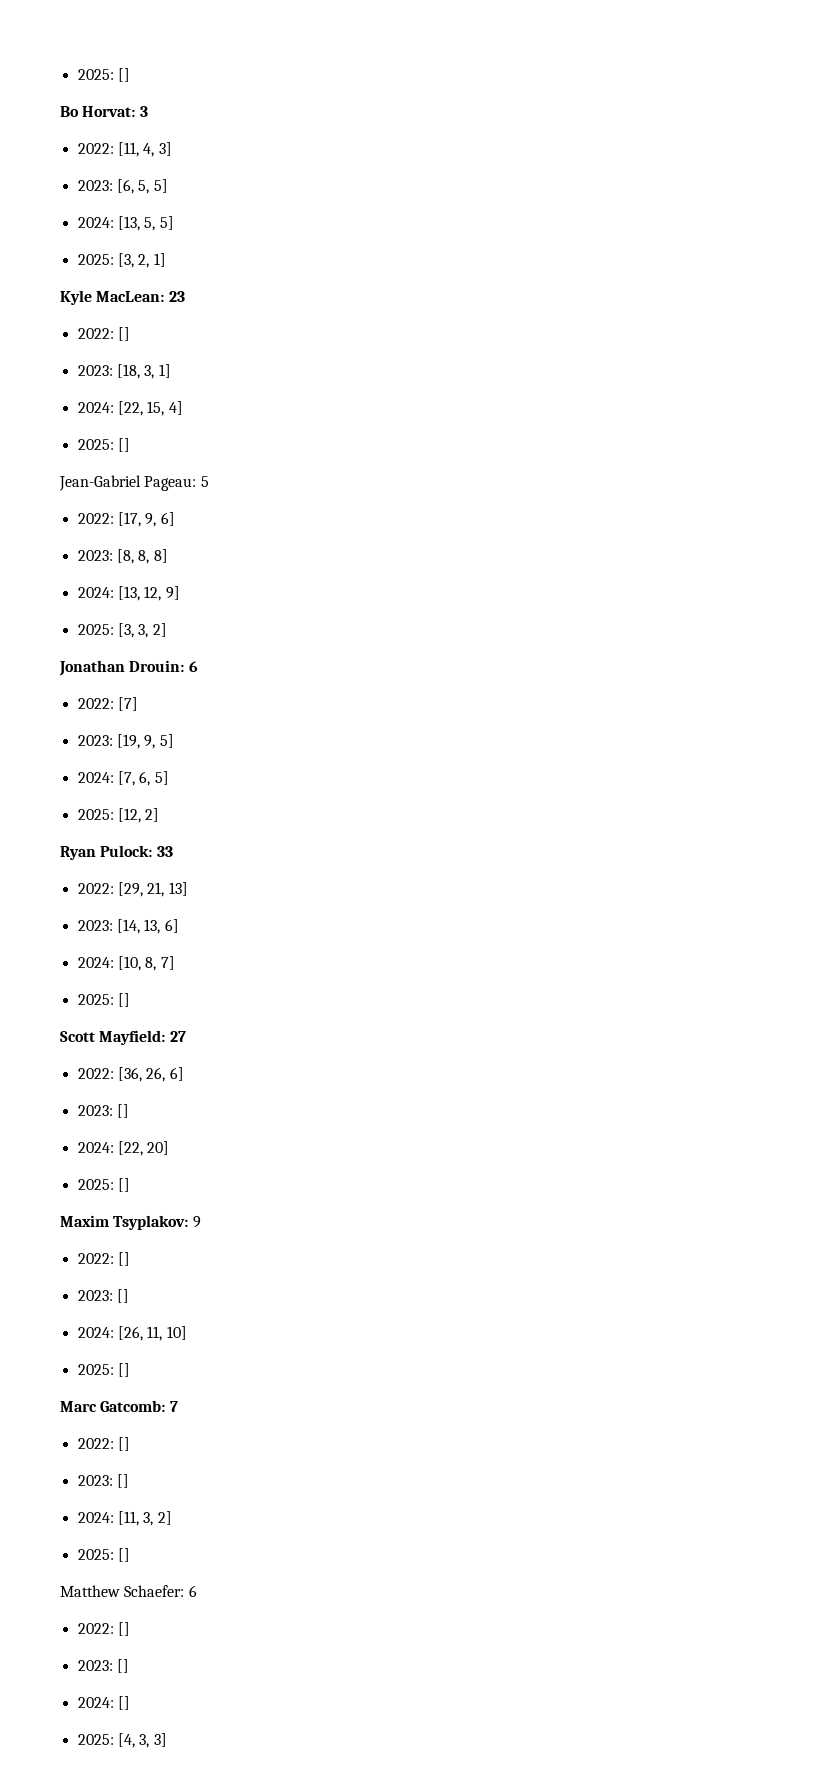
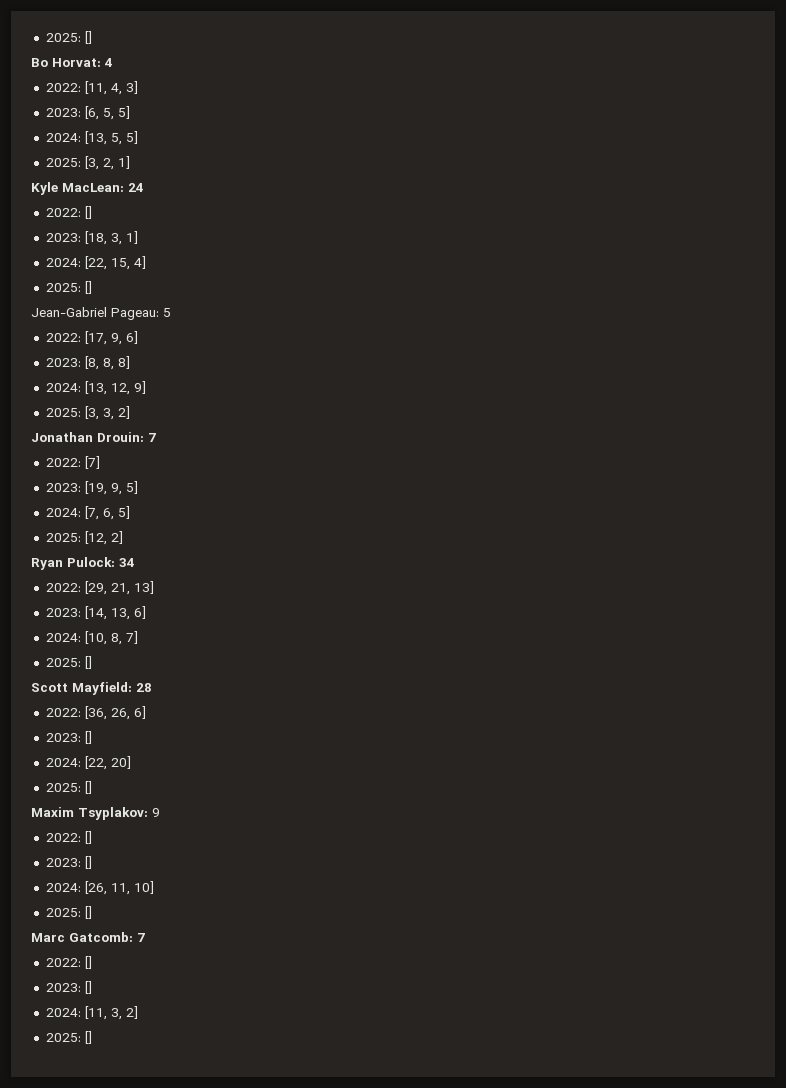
- Bo Horvat: 3
+ Bo Horvat: 4
- Kyle MacLean: 23
+ Kyle MacLean: 24
- Jonathan Drouin: 6
+ Jonathan Drouin: 7
- Ryan Pulock: 33
+ Ryan Pulock: 34
- Scott Mayfield: 27
+ Scott Mayfield: 28
- Matthew Schaefer: 6
- 2022: []
- 2023: []
- 2024: []
- 2025: [4, 3, 3]

